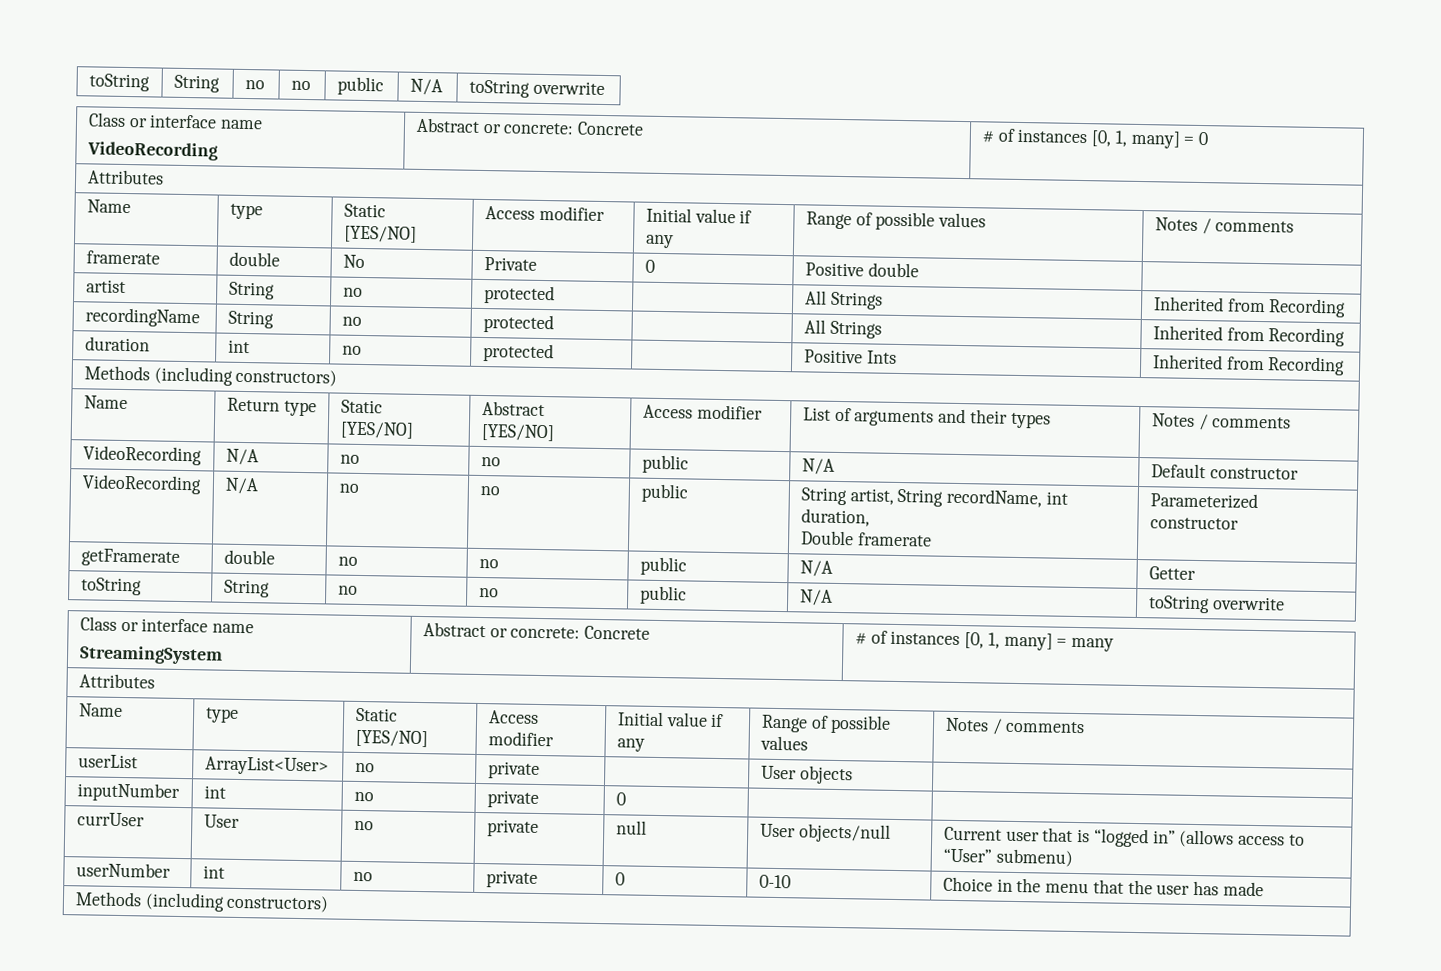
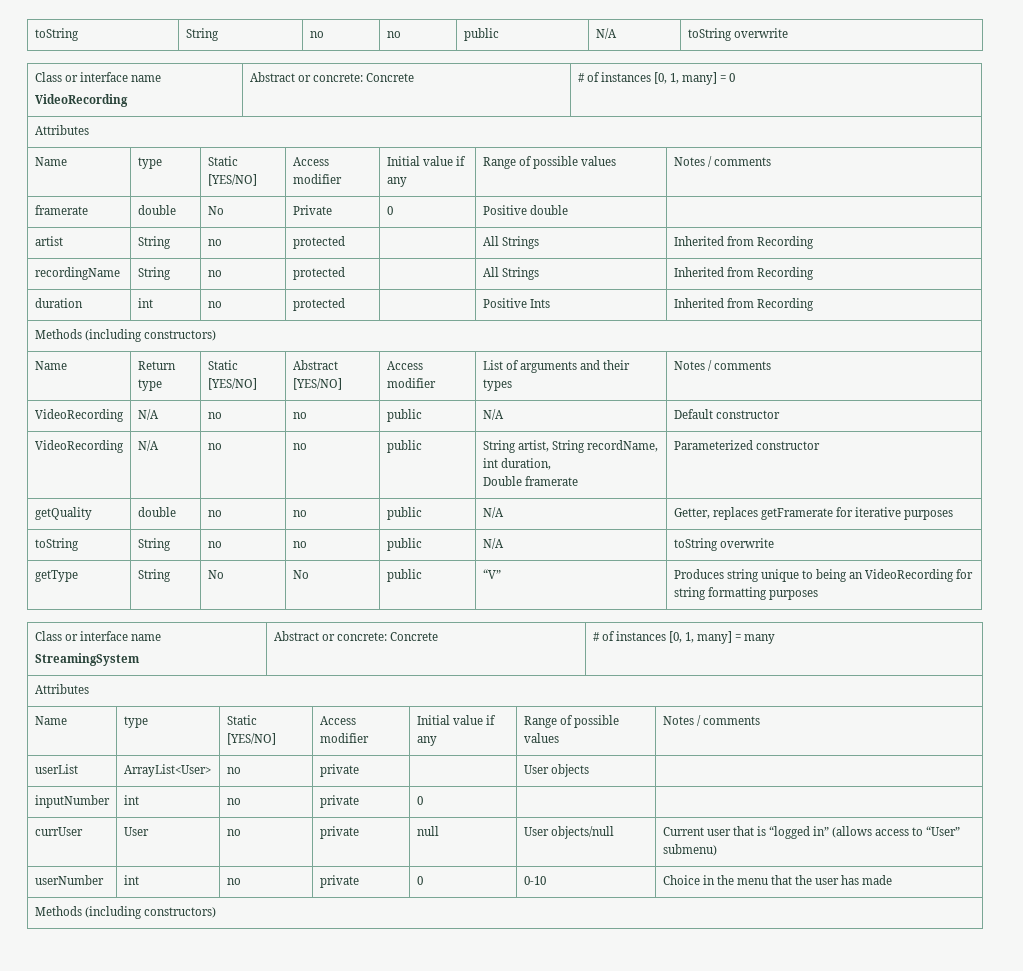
- getFramerate | double | no | no | public | N/A | Getter
+ getQuality | double | no | no | public | N/A | Getter, replaces getFramerate for iterative purposes
  toString | String | no | no | public | N/A | toString overwrite
+ getType | String | No | No | public | “V” | Produces string unique to being an VideoRecording for string formatting purposes

